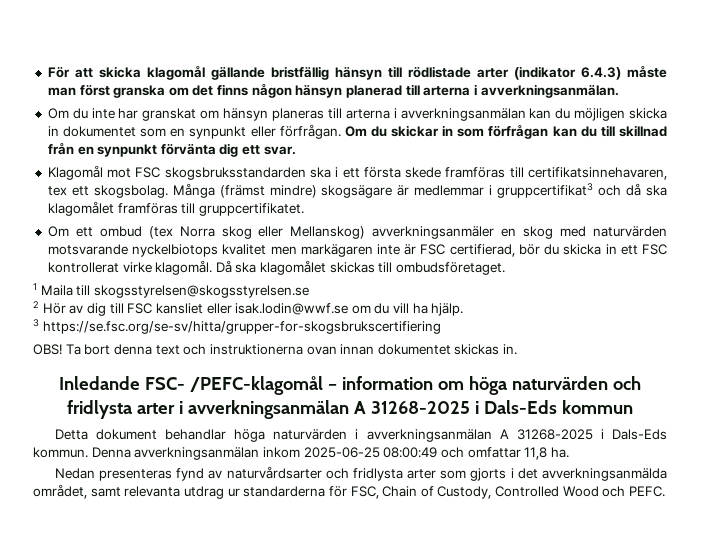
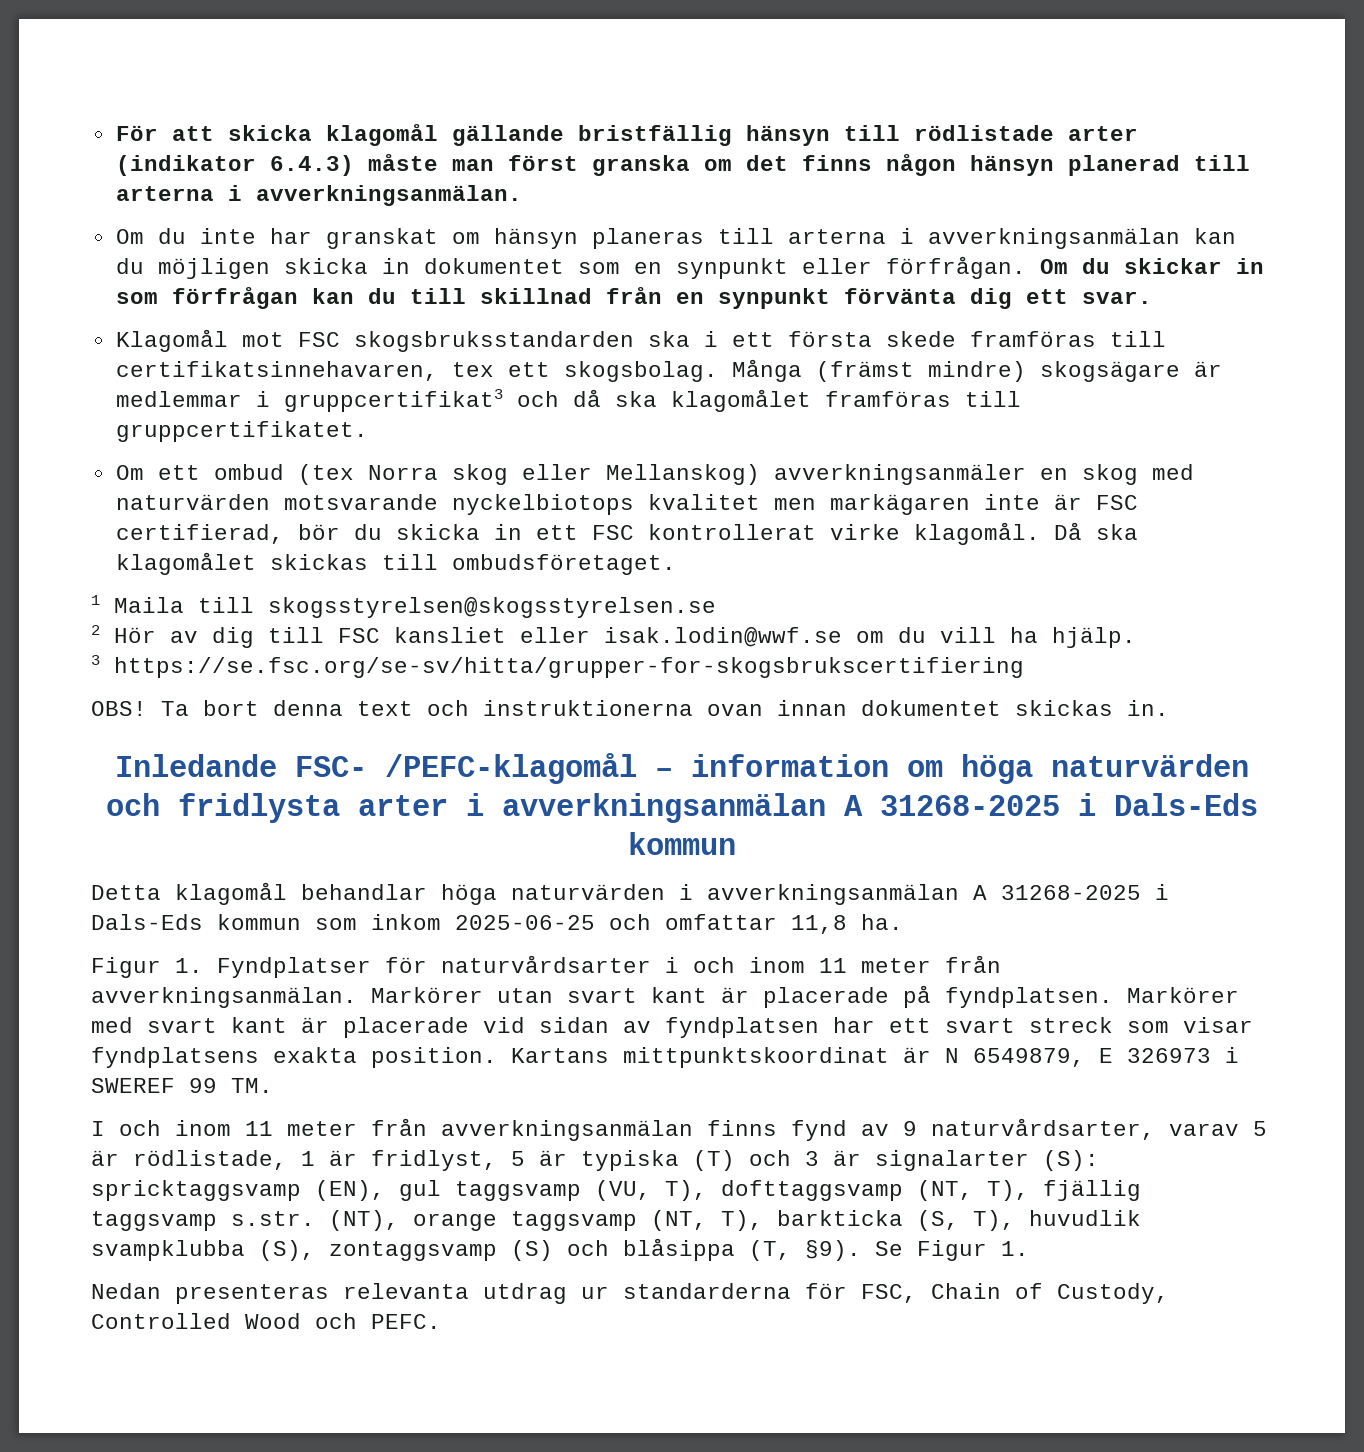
- Detta dokument behandlar höga naturvärden i avverkningsanmälan A 31268-2025 i Dals-Eds kommun. Denna avverkningsanmälan inkom 2025-06-25 08:00:49 och omfattar 11,8 ha.
+ Detta klagomål behandlar höga naturvärden i avverkningsanmälan A 31268-2025 i Dals-Eds kommun som inkom 2025-06-25 och omfattar 11,8 ha.
- Nedan presenteras fynd av naturvårdsarter och fridlysta arter som gjorts i det avverkningsanmälda området, samt relevanta utdrag ur standarderna för FSC, Chain of Custody, Controlled Wood och PEFC.
+ Figur 1. Fyndplatser för naturvårdsarter i och inom 11 meter från avverkningsanmälan. Markörer utan svart kant är placerade på fyndplatsen. Markörer med svart kant är placerade vid sidan av fyndplatsen har ett svart streck som visar fyndplatsens exakta position. Kartans mittpunktskoordinat är N 6549879, E 326973 i SWEREF 99 TM.
+ I och inom 11 meter från avverkningsanmälan finns fynd av 9 naturvårdsarter, varav 5 är rödlistade, 1 är fridlyst, 5 är typiska (T) och 3 är signalarter (S): spricktaggsvamp (EN), gul taggsvamp (VU, T), dofttaggsvamp (NT, T), fjällig taggsvamp s.str. (NT), orange taggsvamp (NT, T), barkticka (S, T), huvudlik svampklubba (S), zontaggsvamp (S) och blåsippa (T, §9). Se Figur 1.
+ Nedan presenteras relevanta utdrag ur standarderna för FSC, Chain of Custody, Controlled Wood och PEFC.

